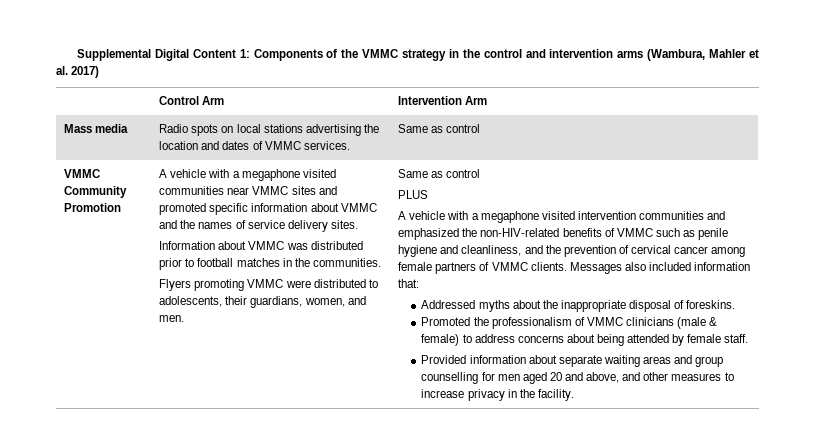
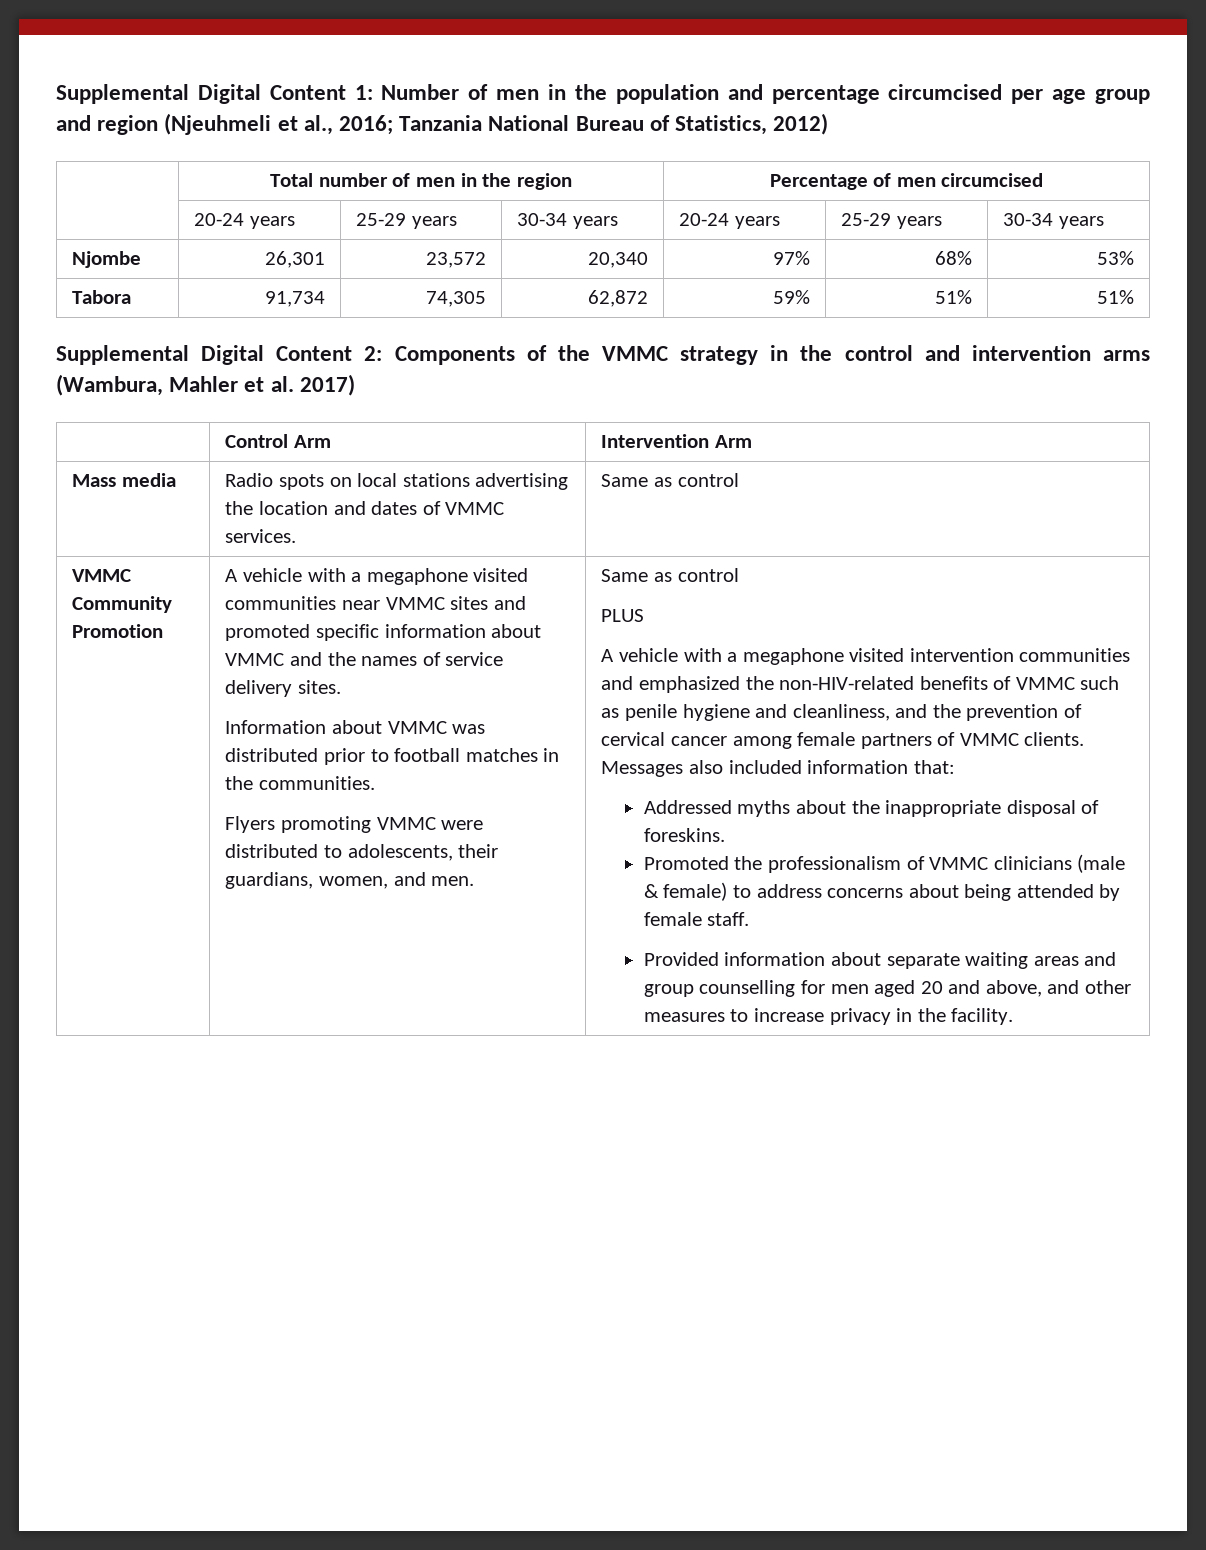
- Supplemental Digital Content 1: Components of the VMMC strategy in the control and intervention arms (Wambura, Mahler et al. 2017)
+ Supplemental Digital Content 1: Number of men in the population and percentage circumcised per age group and region (Njeuhmeli et al., 2016; Tanzania National Bureau of Statistics, 2012)
+ | Total number of men in the region | Percentage of men circumcised
+ | 20-24 years | 25-29 years | 30-34 years | 20-24 years | 25-29 years | 30-34 years
+ Njombe | 26,301 | 23,572 | 20,340 | 97% | 68% | 53%
+ Tabora | 91,734 | 74,305 | 62,872 | 59% | 51% | 51%
+ Supplemental Digital Content 2: Components of the VMMC strategy in the control and intervention arms (Wambura, Mahler et al. 2017)

